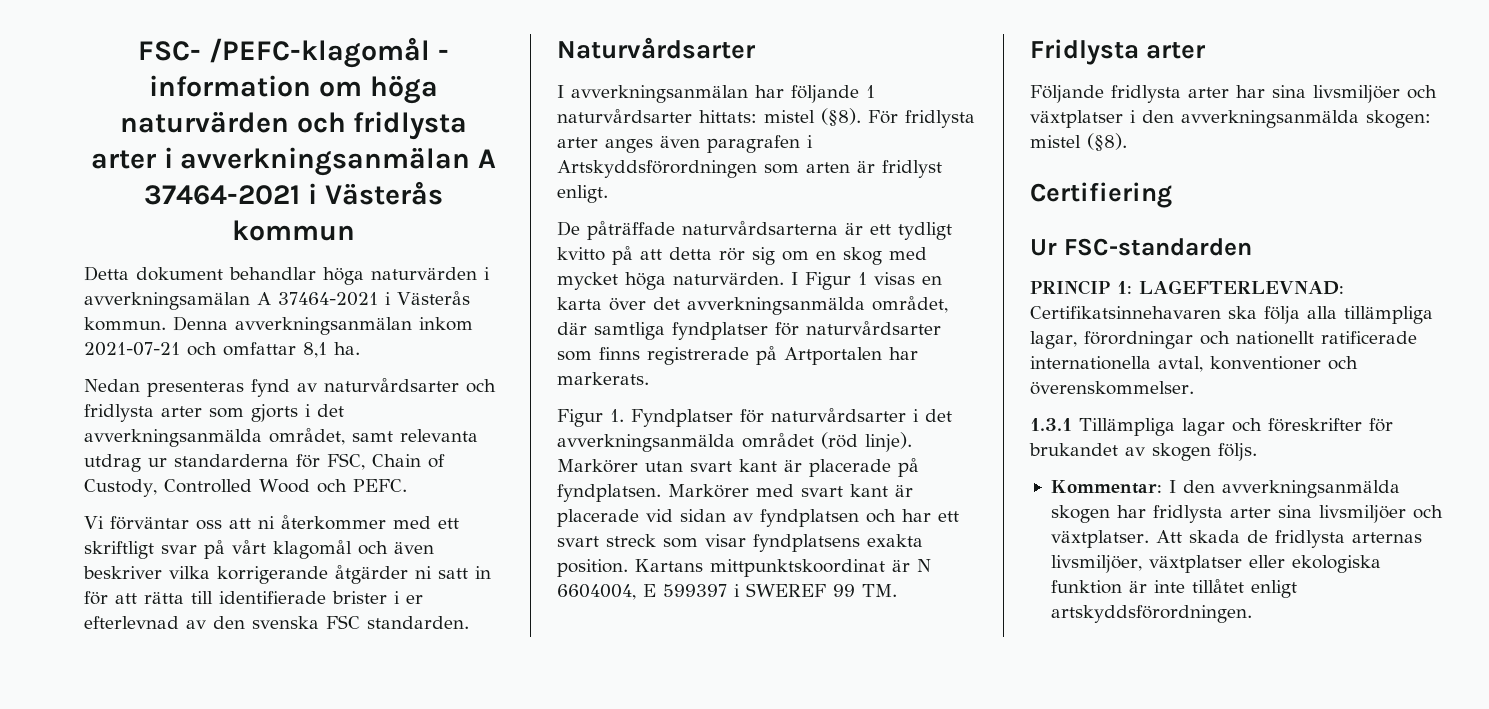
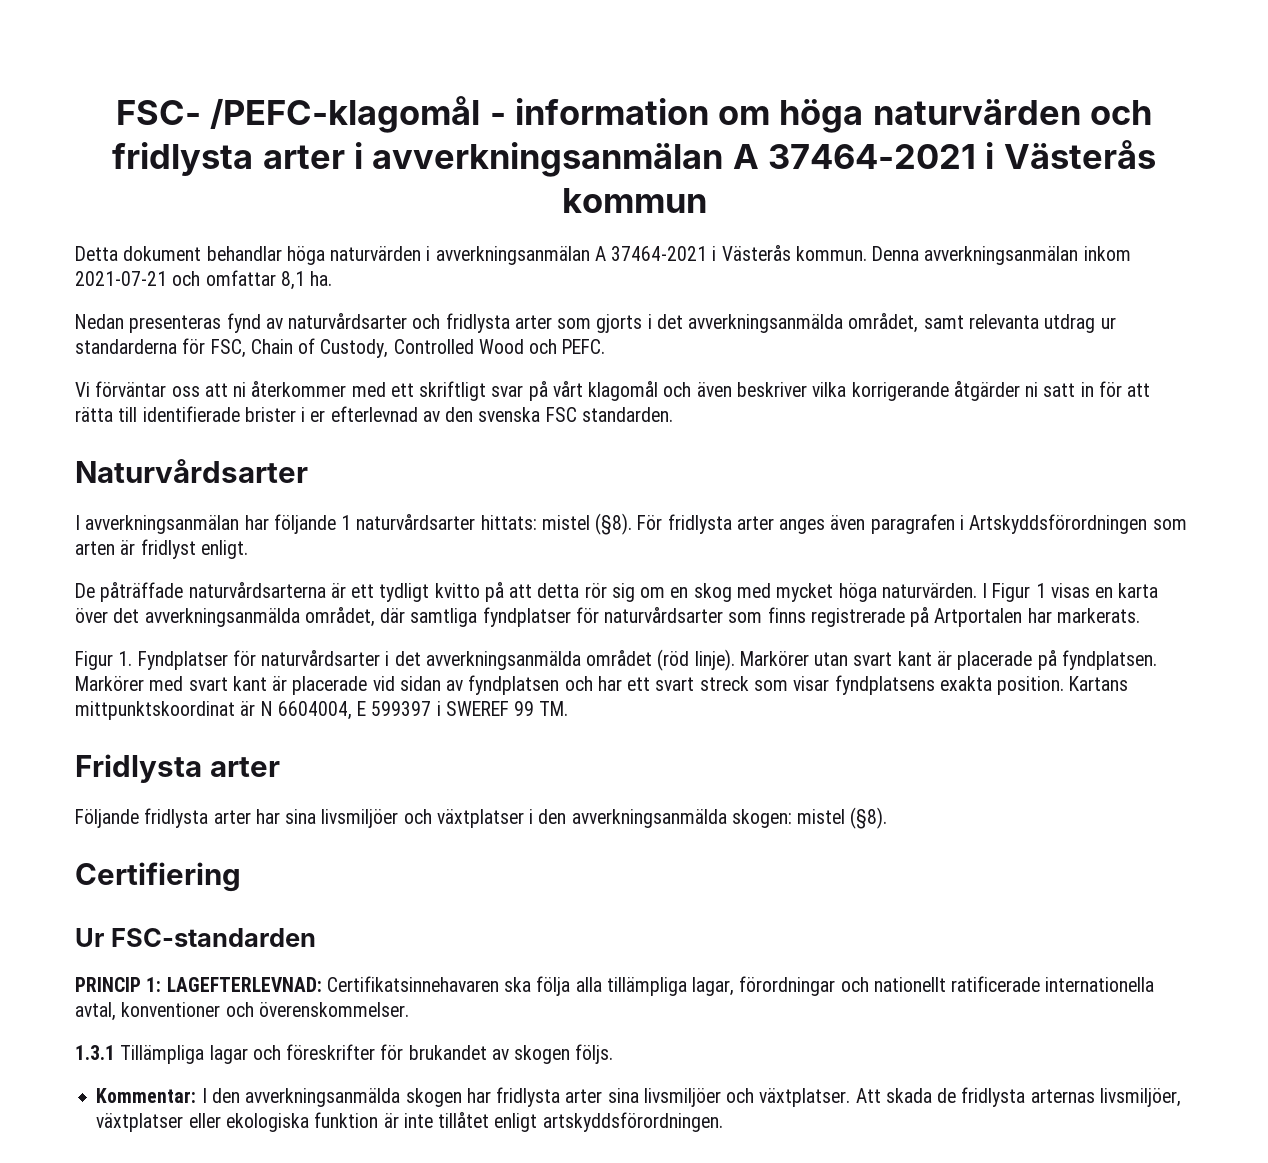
- Detta dokument behandlar höga naturvärden i avverkningsamälan A 37464-2021 i Västerås kommun.
+ Detta dokument behandlar höga naturvärden i avverkningsanmälan A 37464-2021 i Västerås kommun.

